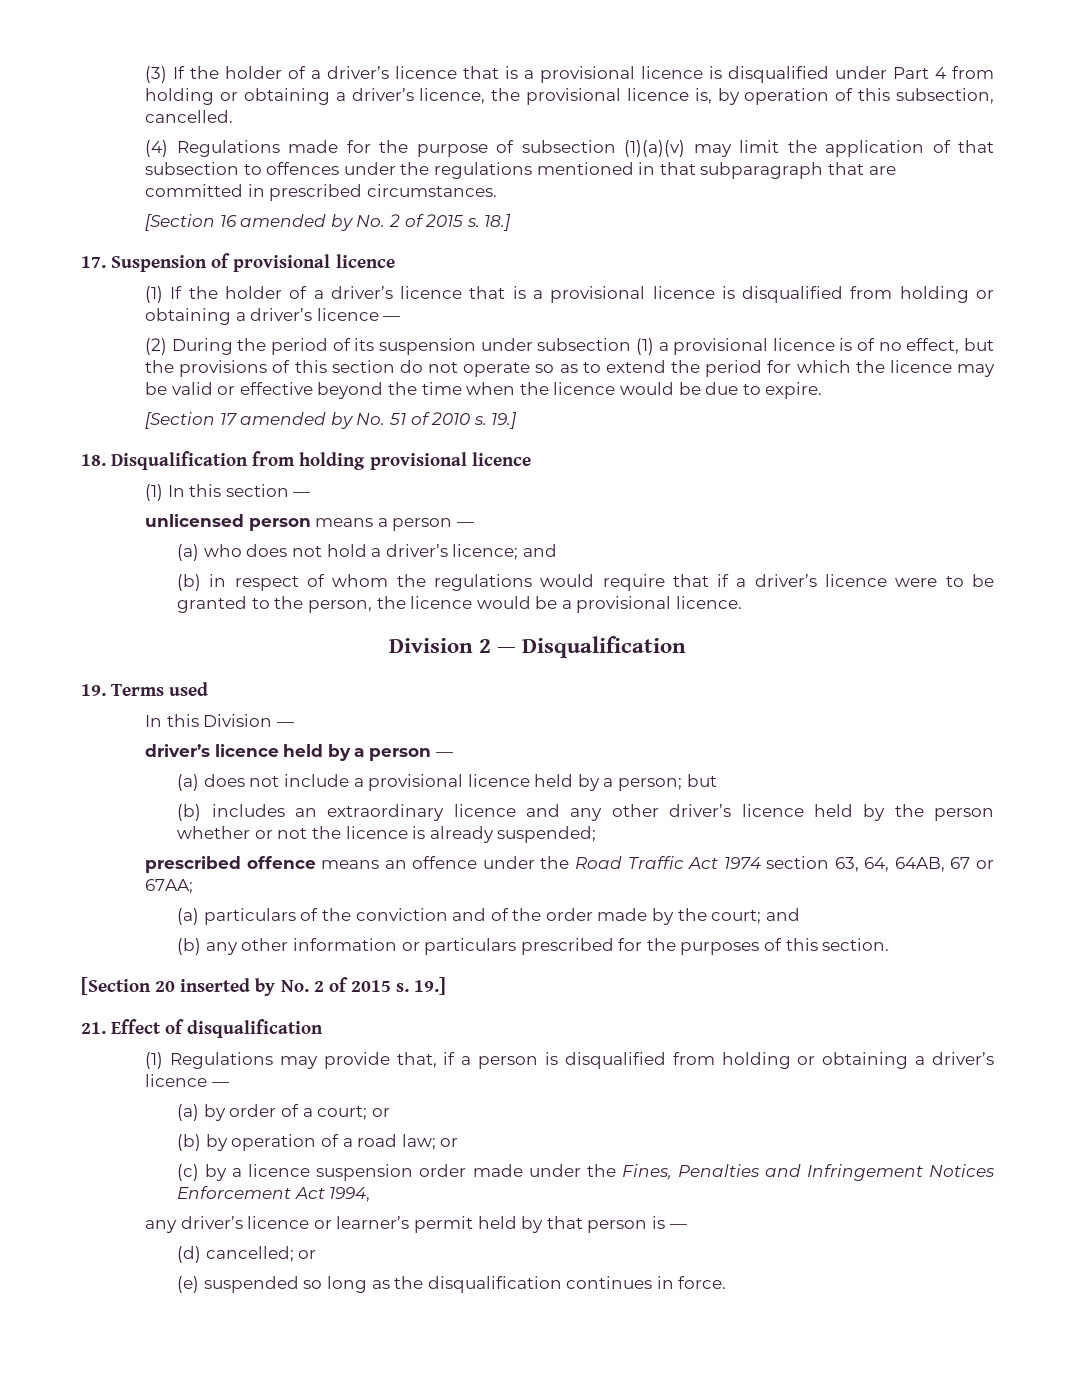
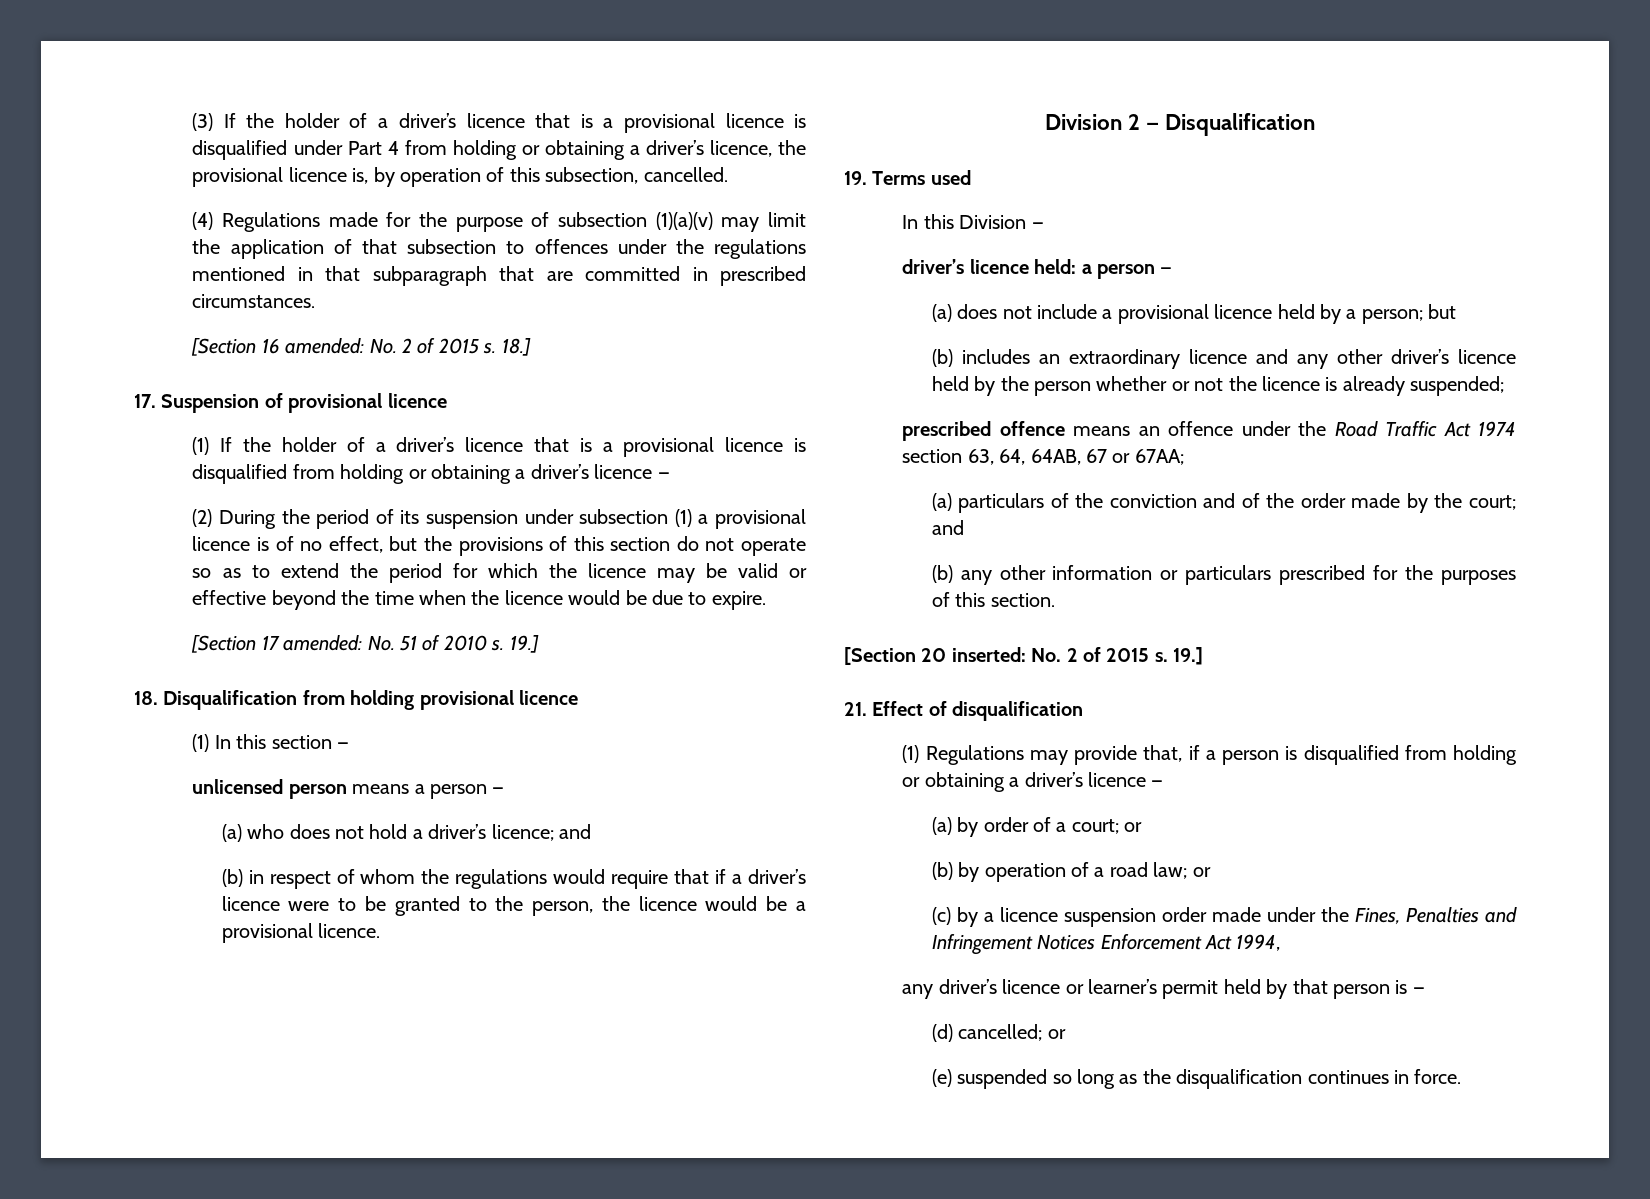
- [Section 16 amended by No. 2 of 2015 s.
+ [Section 16 amended: No. 2 of 2015 s.
- [Section 17 amended by No. 51 of 2010 s.
+ [Section 17 amended: No. 51 of 2010 s.
- driver’s licence held by a person —
+ driver’s licence held: a person —
- [Section 20 inserted by No. 2 of 2015 s.
+ [Section 20 inserted: No. 2 of 2015 s.

